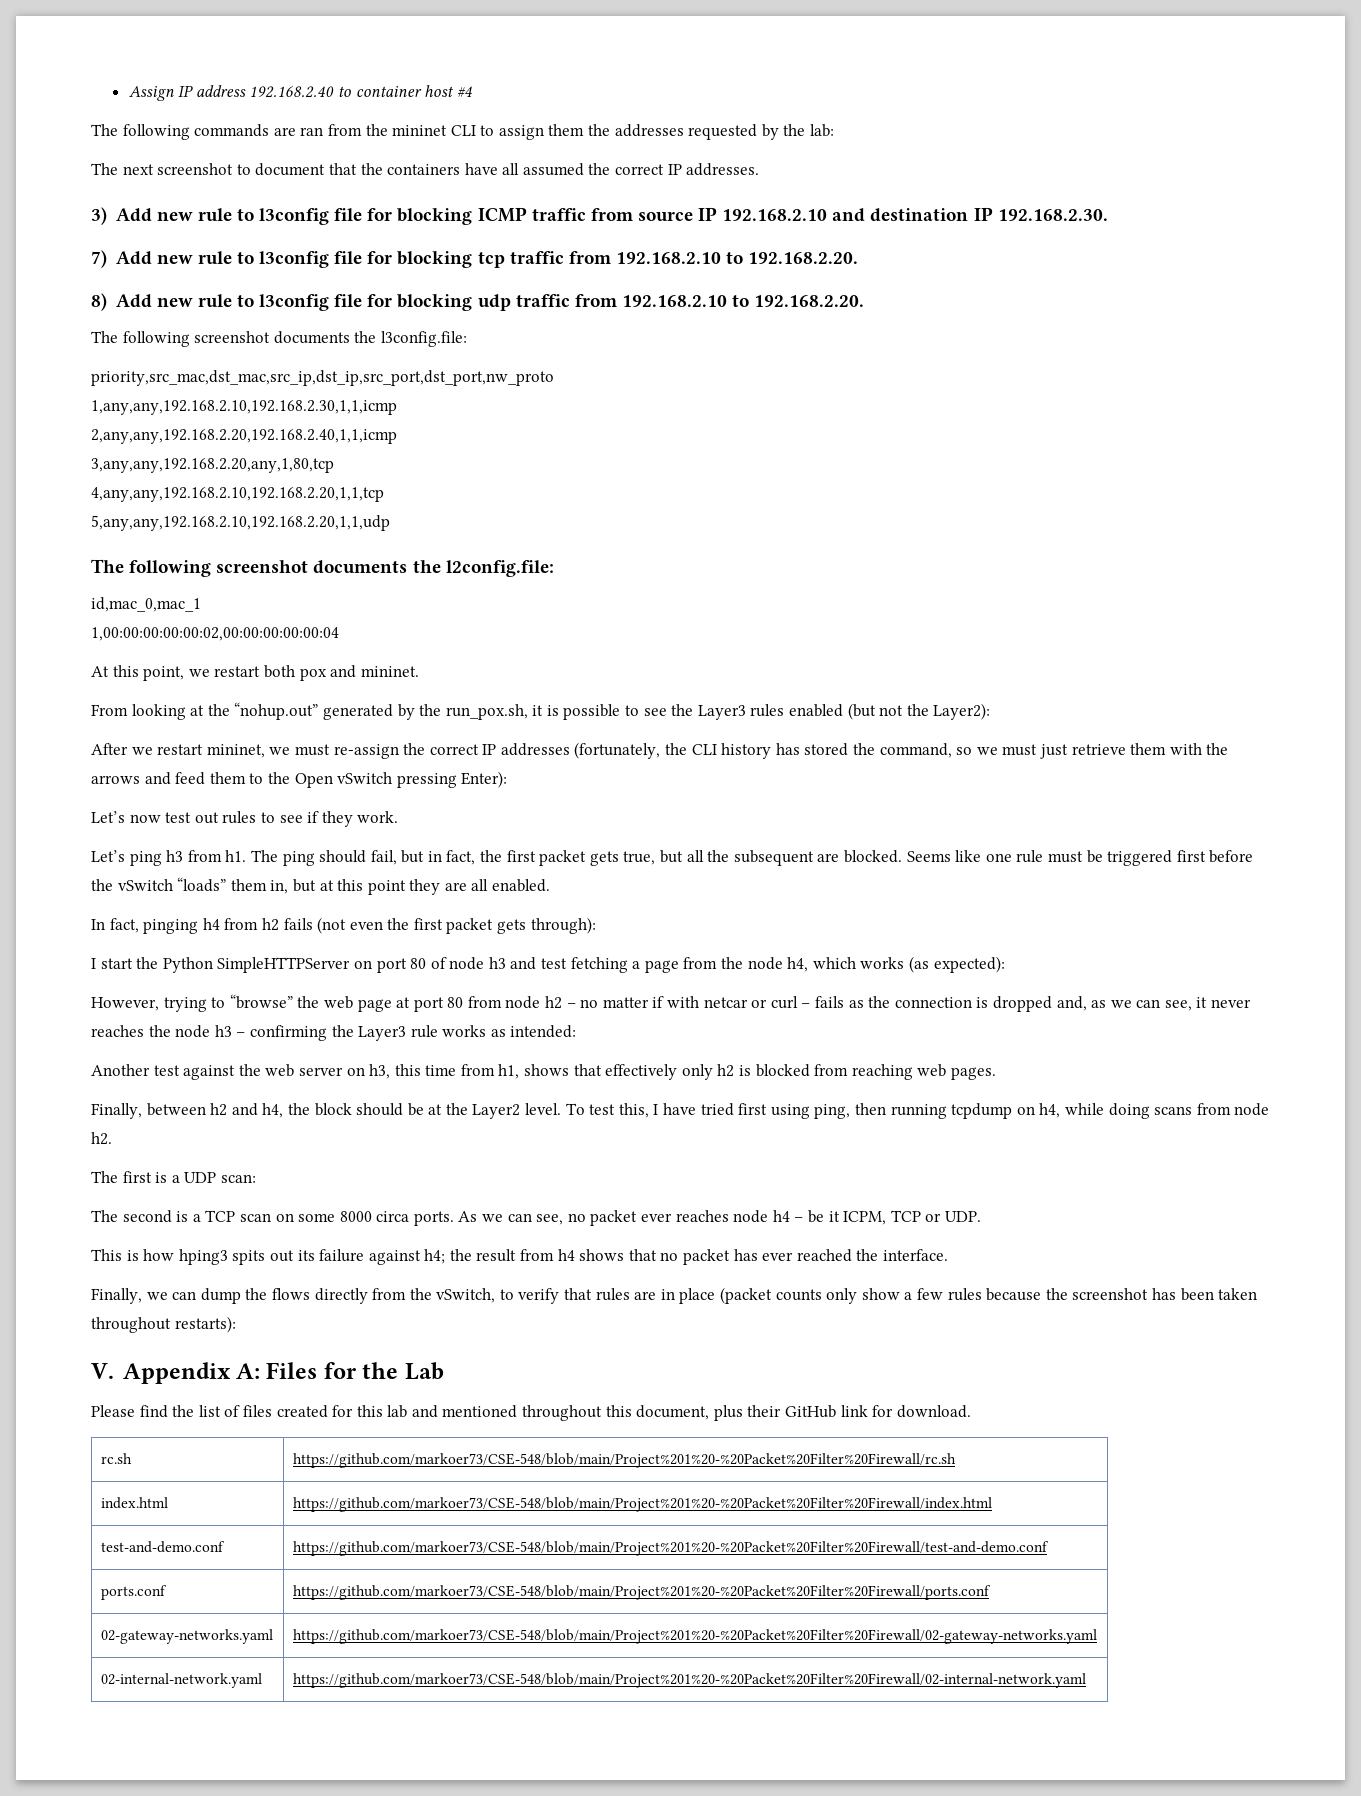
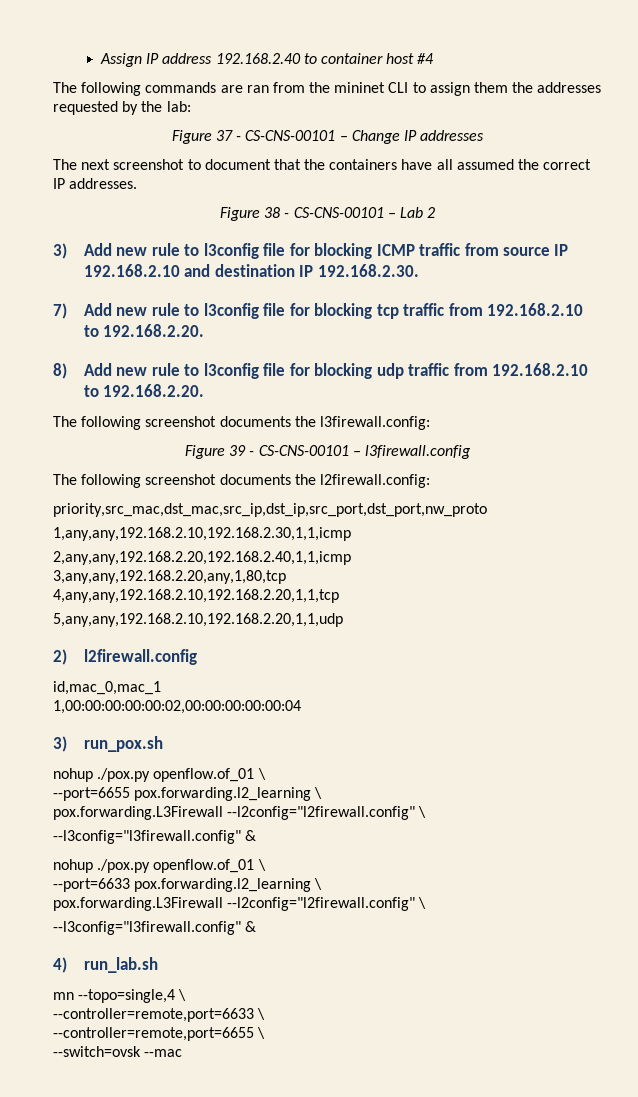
+ Figure 37 - CS-CNS-00101 – Change IP addresses
+ Figure 38 - CS-CNS-00101 – Lab 2
- The following screenshot documents the l3config.file:
+ The following screenshot documents the l3firewall.config:
+ Figure 39 - CS-CNS-00101 – l3firewall.config
+ The following screenshot documents the l2firewall.config:
- The following screenshot documents the l2config.file:
+ 2) l2firewall.config
  id,mac_0,mac_1
  1,00:00:00:00:00:02,00:00:00:00:00:04
- At this point, we restart both pox and mininet.
- From looking at the “nohup.out” generated by the run_pox.sh, it is possible to see the Layer3 rules enabled (but not the Layer2):
- After we restart mininet, we must re-assign the correct IP addresses (fortunately, the CLI history has stored the command, so we must just retrieve them with the arrows and feed them to the Open vSwitch pressing Enter):
- Let’s now test out rules to see if they work.
- Let’s ping h3 from h1. The ping should fail, but in fact, the first packet gets true, but all the subsequent are blocked. Seems like one rule must be triggered first before the vSwitch “loads” them in, but at this point they are all enabled.
- In fact, pinging h4 from h2 fails (not even the first packet gets through):
- I start the Python SimpleHTTPServer on port 80 of node h3 and test fetching a page from the node h4, which works (as expected):
- However, trying to “browse” the web page at port 80 from node h2 – no matter if with netcar or curl – fails as the connection is dropped and, as we can see, it never reaches the node h3 – confirming the Layer3 rule works as intended:
- Another test against the web server on h3, this time from h1, shows that effectively only h2 is blocked from reaching web pages.
- Finally, between h2 and h4, the block should be at the Layer2 level. To test this, I have tried first using ping, then running tcpdump on h4, while doing scans from node h2.
- The first is a UDP scan:
- The second is a TCP scan on some 8000 circa ports. As we can see, no packet ever reaches node h4 – be it ICPM, TCP or UDP.
- This is how hping3 spits out its failure against h4; the result from h4 shows that no packet has ever reached the interface.
- Finally, we can dump the flows directly from the vSwitch, to verify that rules are in place (packet counts only show a few rules because the screenshot has been taken throughout restarts):
- V. Appendix A: Files for the Lab
- Please find the list of files created for this lab and mentioned throughout this document, plus their GitHub link for download.
- rc.sh | https://github.com/markoer73/CSE-548/blob/main/Project%201%20-%20Packet%20Filter%20Firewall/rc.sh
- index.html | https://github.com/markoer73/CSE-548/blob/main/Project%201%20-%20Packet%20Filter%20Firewall/index.html
- test-and-demo.conf | https://github.com/markoer73/CSE-548/blob/main/Project%201%20-%20Packet%20Filter%20Firewall/test-and-demo.conf
- ports.conf | https://github.com/markoer73/CSE-548/blob/main/Project%201%20-%20Packet%20Filter%20Firewall/ports.conf
- 02-gateway-networks.yaml | https://github.com/markoer73/CSE-548/blob/main/Project%201%20-%20Packet%20Filter%20Firewall/02-gateway-networks.yaml
- 02-internal-network.yaml | https://github.com/markoer73/CSE-548/blob/main/Project%201%20-%20Packet%20Filter%20Firewall/02-internal-network.yaml
+ 3) run_pox.sh
+ nohup ./pox.py openflow.of_01 \
+ --port=6655 pox.forwarding.l2_learning \
+ pox.forwarding.L3Firewall --l2config="l2firewall.config" \
+ --l3config="l3firewall.config" &
+ nohup ./pox.py openflow.of_01 \
+ --port=6633 pox.forwarding.l2_learning \
+ pox.forwarding.L3Firewall --l2config="l2firewall.config" \
+ --l3config="l3firewall.config" &
+ 4) run_lab.sh
+ mn --topo=single,4 \
+ --controller=remote,port=6633 \
+ --controller=remote,port=6655 \
+ --switch=ovsk --mac

